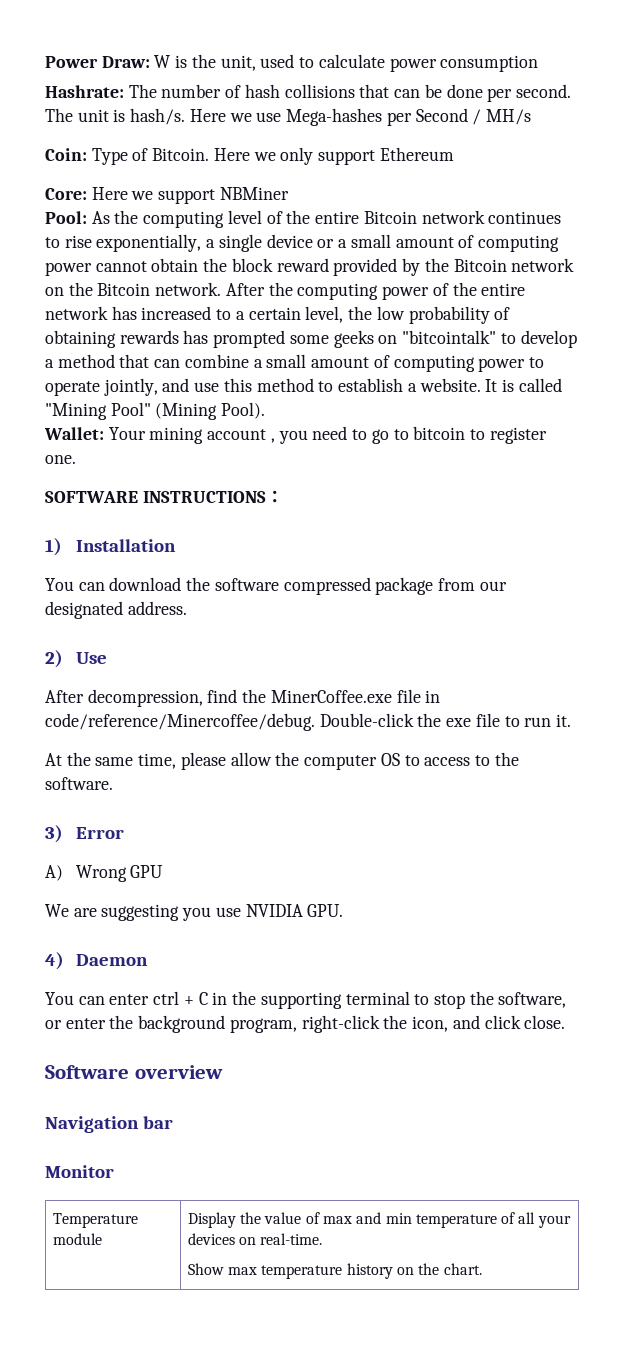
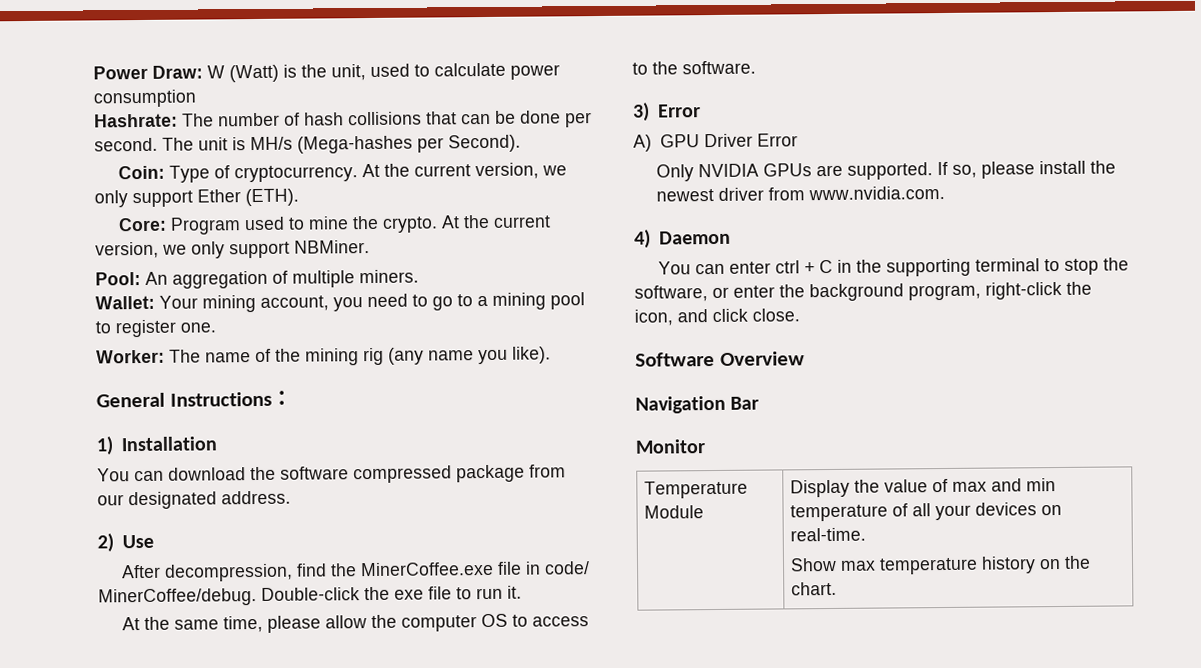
- Power Draw: W is the unit, used to calculate power consumption
+ Power Draw: W (Watt) is the unit, used to calculate power consumption
- The unit is hash/s. Here we use Mega-hashes per Second / MH/s
- Coin: Type of Bitcoin. Here we only support Ethereum
+ The unit is MH/s (Mega-hashes per Second).
+ Coin: Type of cryptocurrency. At the current version, we only support Ether (ETH).
- Core: Here we support NBMiner
- Pool: As the computing level of the entire Bitcoin network continues to rise exponentially, a single device or a small amount of computing power cannot obtain the block reward provided by the Bitcoin network on the Bitcoin network. After the computing power of the entire network has increased to a certain level, the low probability of obtaining rewards has prompted some geeks on "bitcointalk" to develop a method that can combine a small amount of computing power to operate jointly, and use this method to establish a website. It is called "Mining Pool" (Mining Pool).
+ Core: Program used to mine the crypto. At the current version, we only support NBMiner.
+ Pool: An aggregation of multiple miners.
- Wallet: Your mining account , you need to go to bitcoin to register one.
+ Wallet: Your mining account, you need to go to a mining pool to register one.
- SOFTWARE INSTRUCTIONS：
+ Worker: The name of the mining rig (any name you like).
+ General Instructions：
- After decompression, find the MinerCoffee.exe file in code/reference/Minercoffee/debug.
+ After decompression, find the MinerCoffee.exe file in code/ MinerCoffee/debug.
- A) Wrong GPU
- We are suggesting you use NVIDIA GPU.
+ A) GPU Driver Error
+ Only NVIDIA GPUs are supported. If so, please install the newest driver from www.nvidia.com.
- Software overview
+ Software Overview
- Navigation bar
+ Navigation Bar
- Temperature module | Display the value of max and min temperature of all your devices on real-time.
+ Temperature Module | Display the value of max and min temperature of all your devices on real-time.

